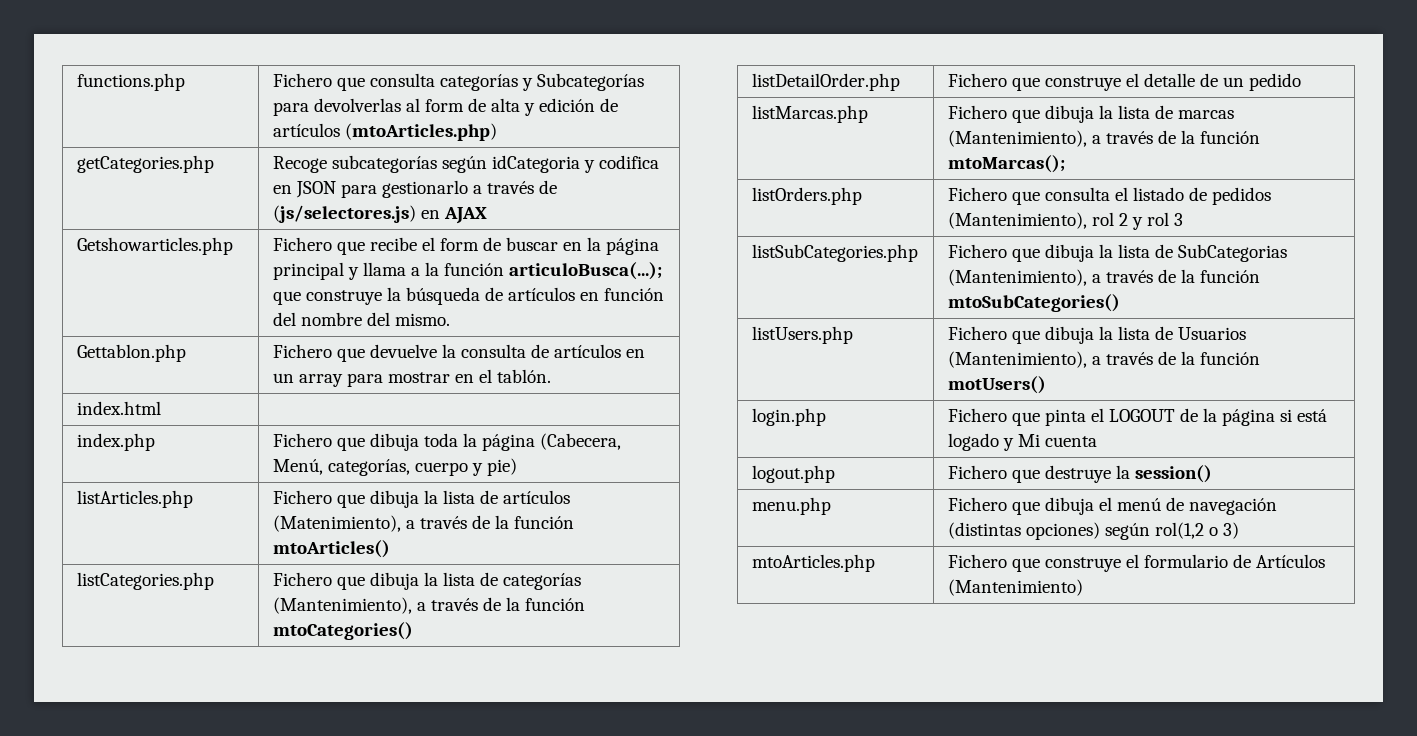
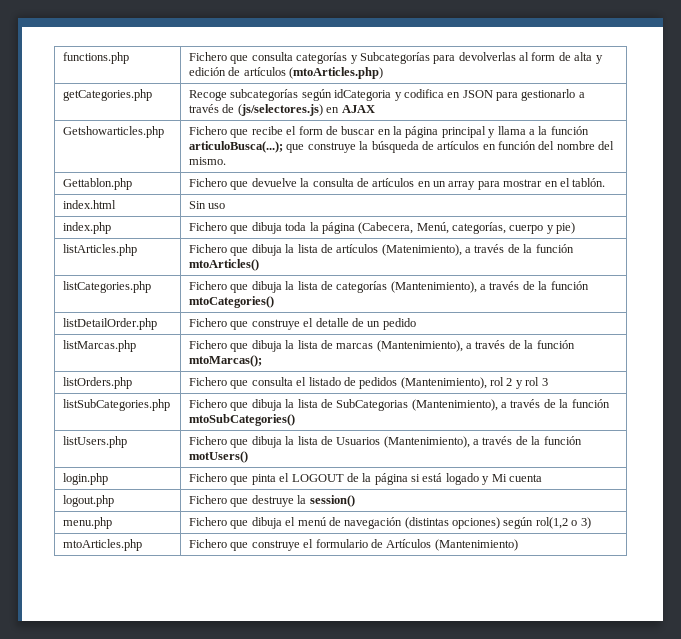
- index.html |
+ index.html | Sin uso

